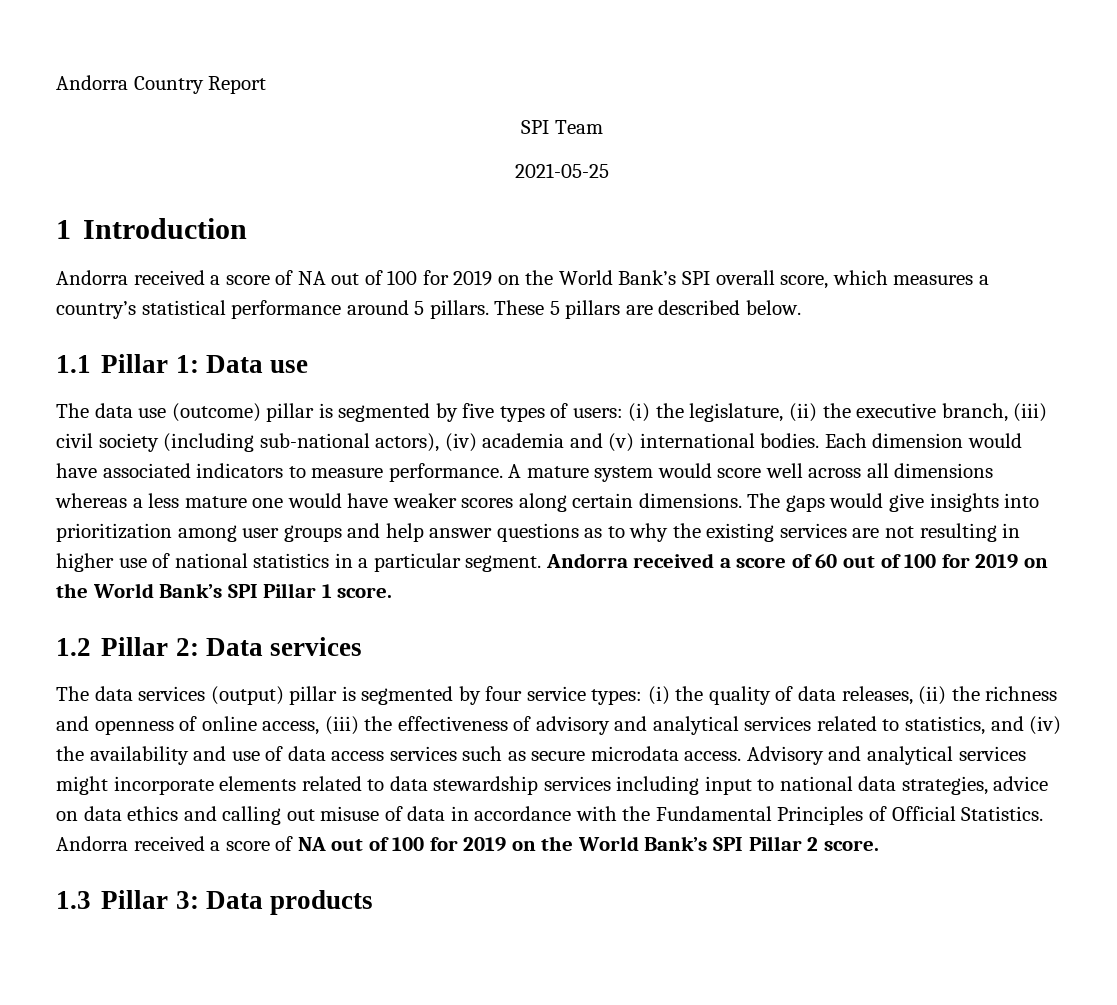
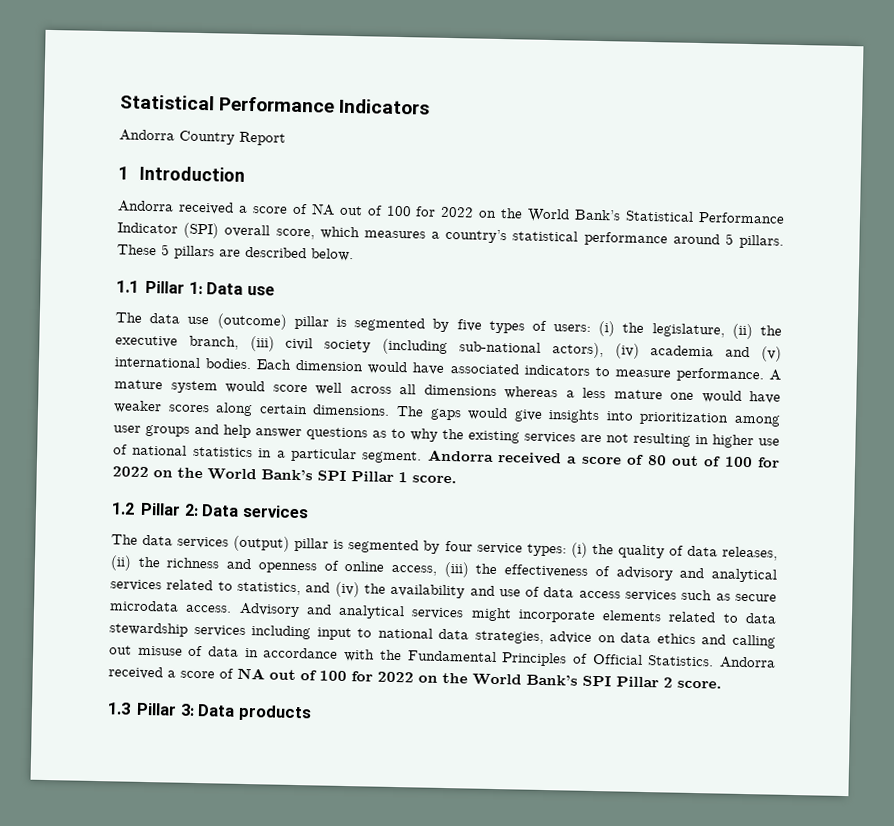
+ Statistical Performance Indicators
- SPI Team
- 2021-05-25
- Andorra received a score of NA out of 100 for 2019 on the World Bank’s SPI overall score, which measures a country’s statistical performance around 5 pillars.
+ Andorra received a score of NA out of 100 for 2022 on the World Bank’s Statistical Performance Indicator (SPI) overall score, which measures a country’s statistical performance around 5 pillars.
- Andorra received a score of 60 out of 100 for 2019 on the World Bank’s SPI Pillar 1 score.
+ Andorra received a score of 80 out of 100 for 2022 on the World Bank’s SPI Pillar 1 score.
- Andorra received a score of NA out of 100 for 2019 on the World Bank’s SPI Pillar 2 score.
+ Andorra received a score of NA out of 100 for 2022 on the World Bank’s SPI Pillar 2 score.

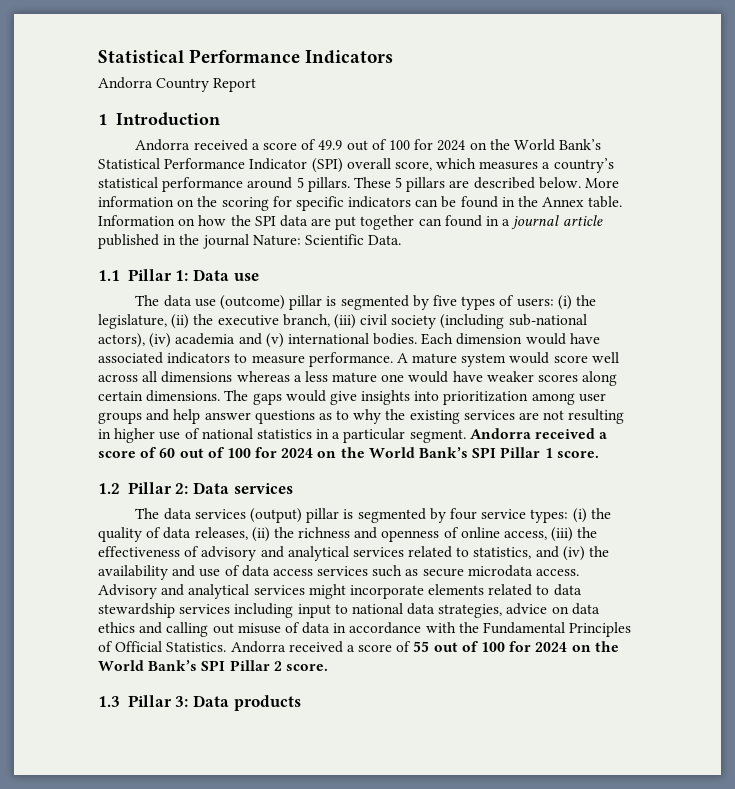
- Andorra received a score of NA out of 100 for 2022 on the World Bank’s Statistical Performance Indicator (SPI) overall score, which measures a country’s statistical performance around 5 pillars.
+ Andorra received a score of 49.9 out of 100 for 2024 on the World Bank’s Statistical Performance Indicator (SPI) overall score, which measures a country’s statistical performance around 5 pillars.
+ More information on the scoring for specific indicators can be found in the Annex table. Information on how the SPI data are put together can found in a journal article published in the journal Nature: Scientific Data.
- Andorra received a score of 80 out of 100 for 2022 on the World Bank’s SPI Pillar 1 score.
+ Andorra received a score of 60 out of 100 for 2024 on the World Bank’s SPI Pillar 1 score.
- Andorra received a score of NA out of 100 for 2022 on the World Bank’s SPI Pillar 2 score.
+ Andorra received a score of 55 out of 100 for 2024 on the World Bank’s SPI Pillar 2 score.

